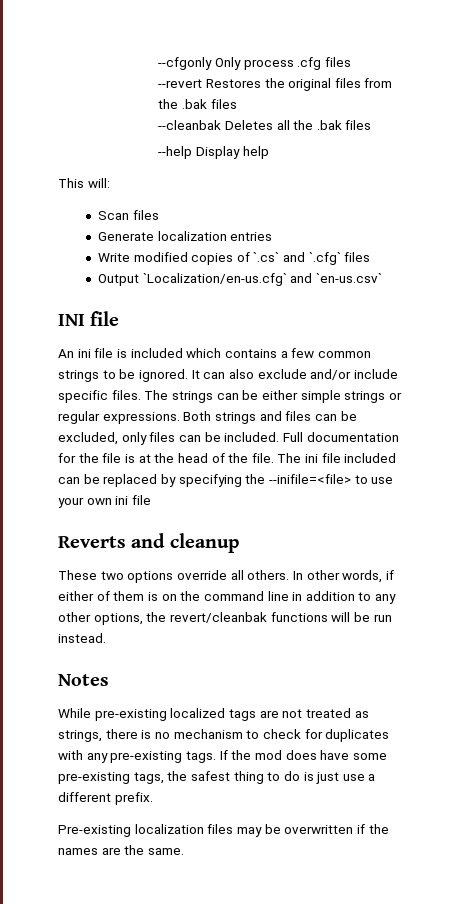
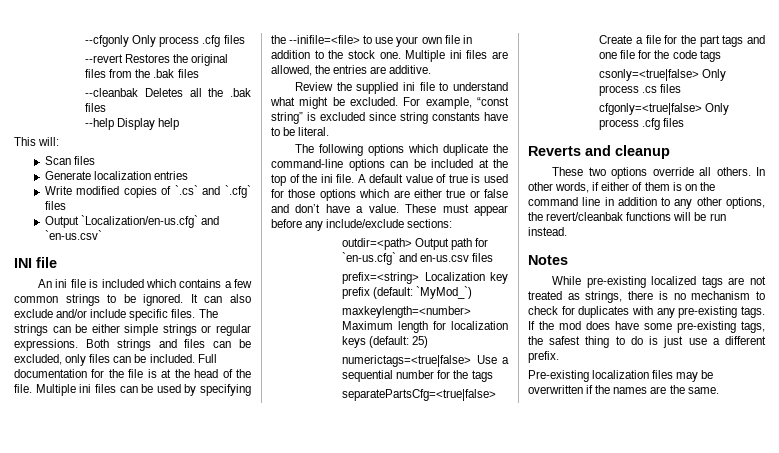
- The ini file included can be replaced by specifying the --inifile=<file> to use your own ini file
+ Multiple ini files can be used by specifying the --inifile=<file> to use your own file in addition to the stock one. Multiple ini files are allowed, the entries are additive.
+ Review the supplied ini file to understand what might be excluded. For example, “const string” is excluded since string constants have to be literal.
+ The following options which duplicate the command-line options can be included at the top of the ini file. A default value of true is used for those options which are either true or false and don’t have a value. These must appear before any include/exclude sections:
+ outdir=<path> Output path for `en-us.cfg` and en-us.csv files
+ prefix=<string> Localization key prefix (default: `MyMod_`)
+ maxkeylength=<number> Maximum length for localization keys (default: 25)
+ numerictags=<true|false> Use a sequential number for the tags
+ separatePartsCfg=<true|false> Create a file for the part tags and one file for the code tags
+ csonly=<true|false> Only process .cs files
+ cfgonly=<true|false> Only process .cfg files

